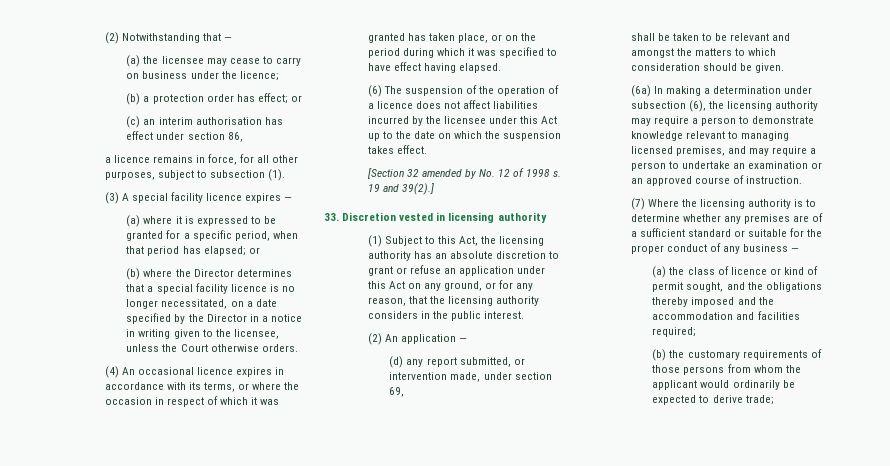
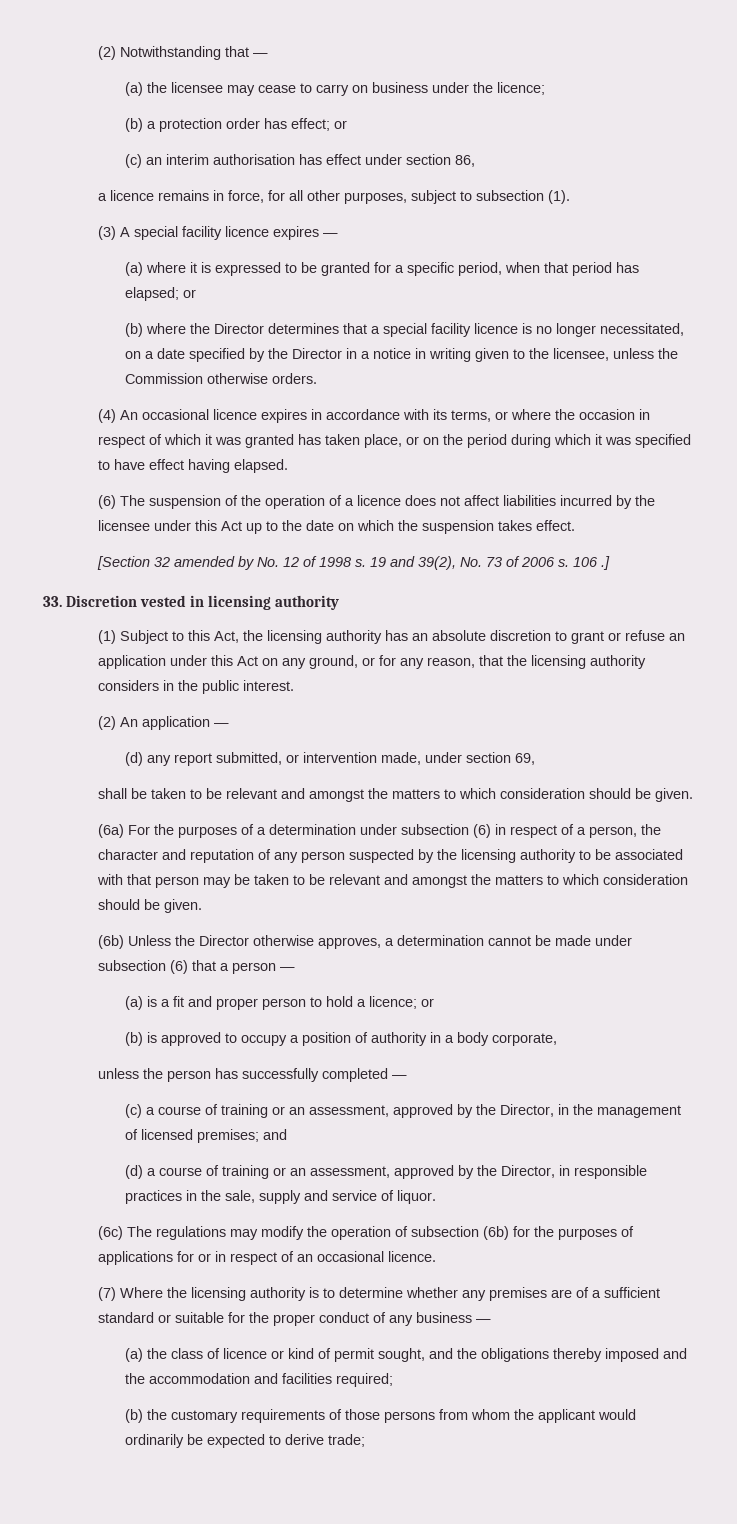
- (b) where the Director determines that a special facility licence is no longer necessitated, on a date specified by the Director in a notice in writing given to the licensee, unless the Court otherwise orders.
+ (b) where the Director determines that a special facility licence is no longer necessitated, on a date specified by the Director in a notice in writing given to the licensee, unless the Commission otherwise orders.
- 19 and 39(2).]
+ 19 and 39(2), No. 73 of 2006 s. 106 .]
- (6a) In making a determination under subsection (6), the licensing authority may require a person to demonstrate knowledge relevant to managing licensed premises, and may require a person to undertake an examination or an approved course of instruction.
+ (6a) For the purposes of a determination under subsection (6) in respect of a person, the character and reputation of any person suspected by the licensing authority to be associated with that person may be taken to be relevant and amongst the matters to which consideration should be given.
+ (6b) Unless the Director otherwise approves, a determination cannot be made under subsection (6) that a person —
+ (a) is a fit and proper person to hold a licence; or
+ (b) is approved to occupy a position of authority in a body corporate,
+ unless the person has successfully completed —
+ (c) a course of training or an assessment, approved by the Director, in the management of licensed premises; and
+ (d) a course of training or an assessment, approved by the Director, in responsible practices in the sale, supply and service of liquor.
+ (6c) The regulations may modify the operation of subsection (6b) for the purposes of applications for or in respect of an occasional licence.

